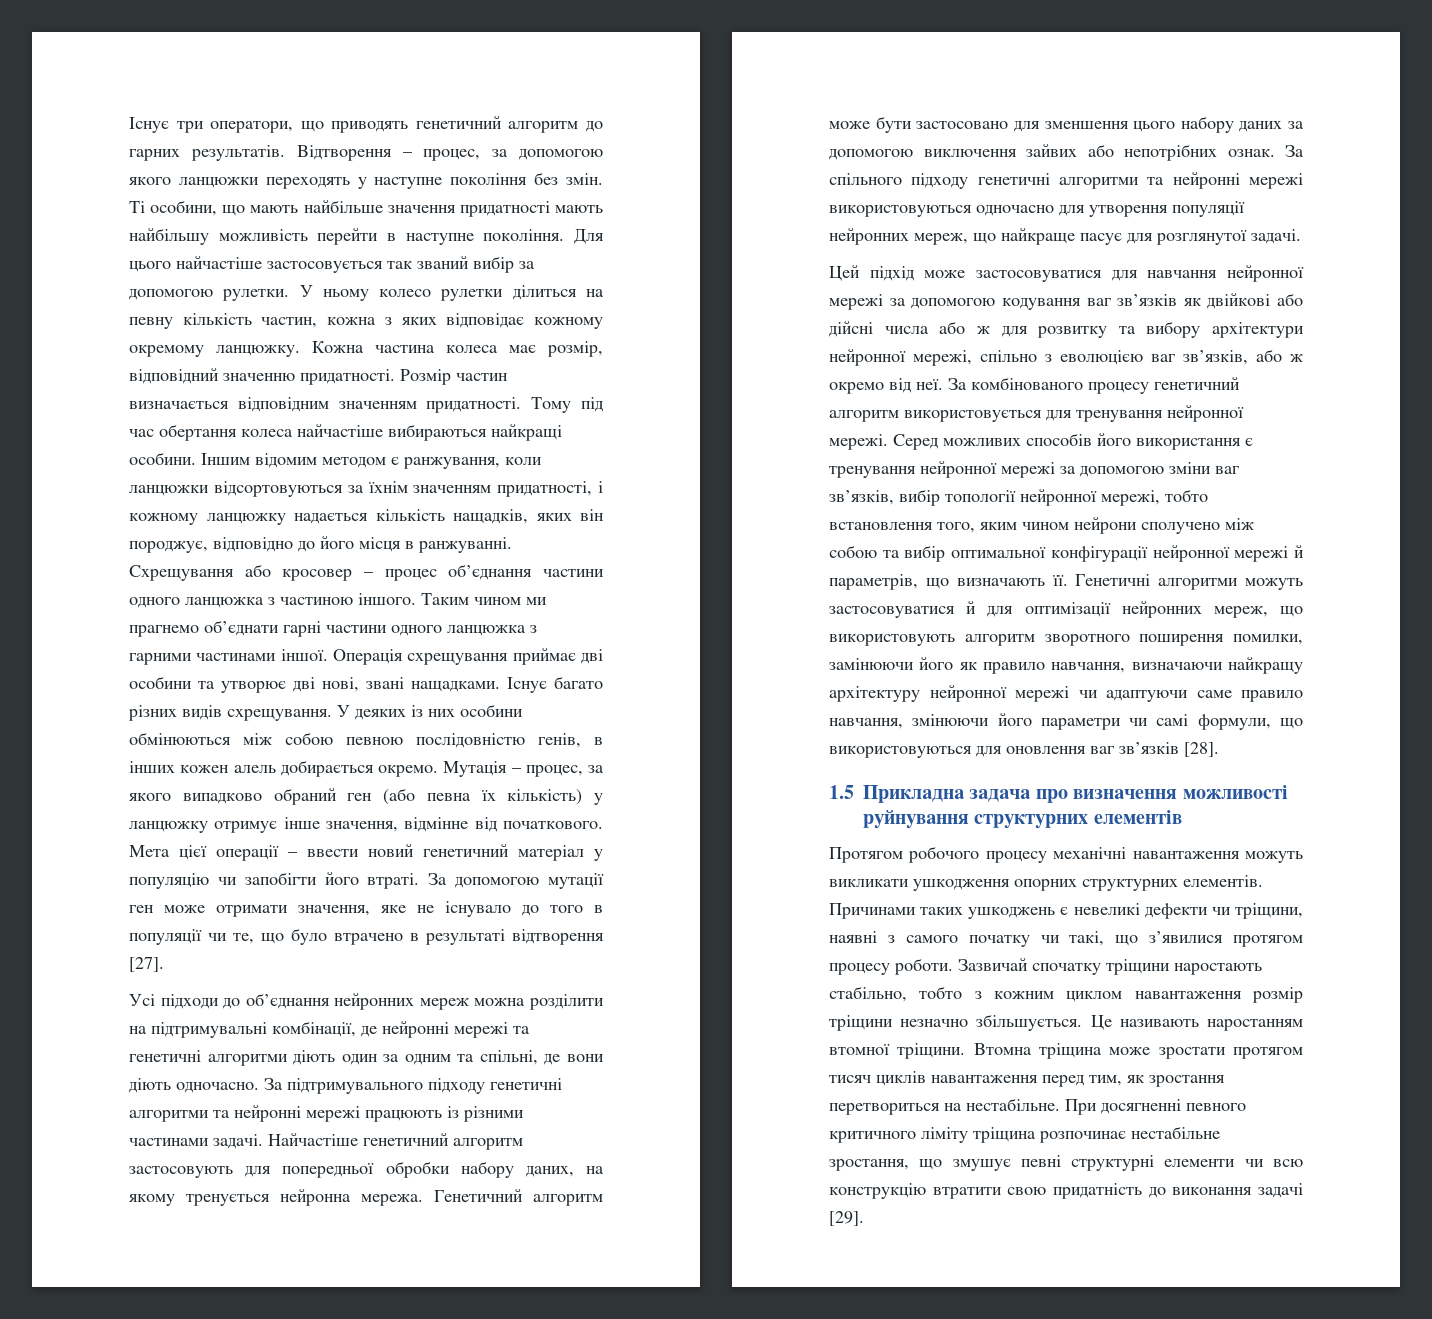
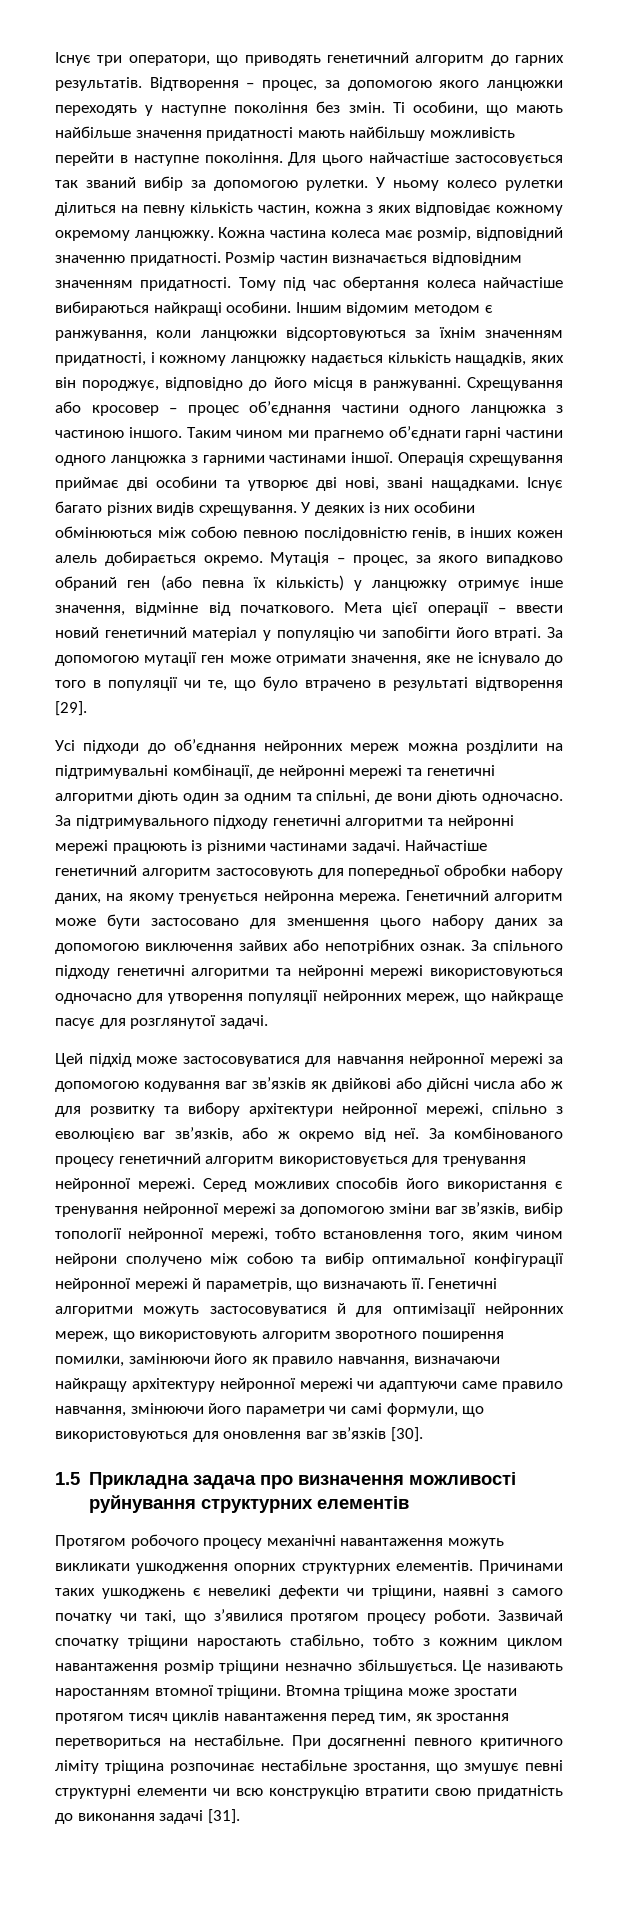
- За допомогою мутації ген може отримати значення, яке не існувало до того в популяції чи те, що було втрачено в результаті відтворення [27].
+ За допомогою мутації ген може отримати значення, яке не існувало до того в популяції чи те, що було втрачено в результаті відтворення [29].
- Генетичні алгоритми можуть застосовуватися й для оптимізації нейронних мереж, що використовують алгоритм зворотного поширення помилки, замінюючи його як правило навчання, визначаючи найкращу архітектуру нейронної мережі чи адаптуючи саме правило навчання, змінюючи його параметри чи самі формули, що використовуються для оновлення ваг зв’язків [28].
+ Генетичні алгоритми можуть застосовуватися й для оптимізації нейронних мереж, що використовують алгоритм зворотного поширення помилки, замінюючи його як правило навчання, визначаючи найкращу архітектуру нейронної мережі чи адаптуючи саме правило навчання, змінюючи його параметри чи самі формули, що використовуються для оновлення ваг зв’язків [30].
- При досягненні певного критичного ліміту тріщина розпочинає нестабільне зростання, що змушує певні структурні елементи чи всю конструкцію втратити свою придатність до виконання задачі [29].
+ При досягненні певного критичного ліміту тріщина розпочинає нестабільне зростання, що змушує певні структурні елементи чи всю конструкцію втратити свою придатність до виконання задачі [31].

